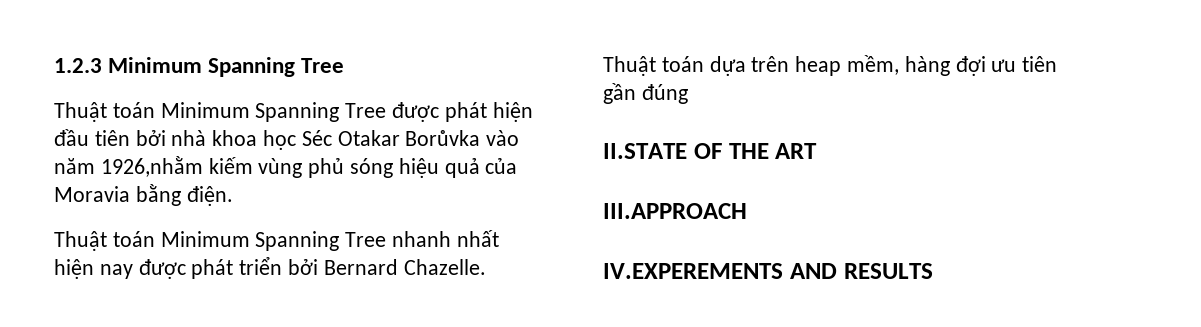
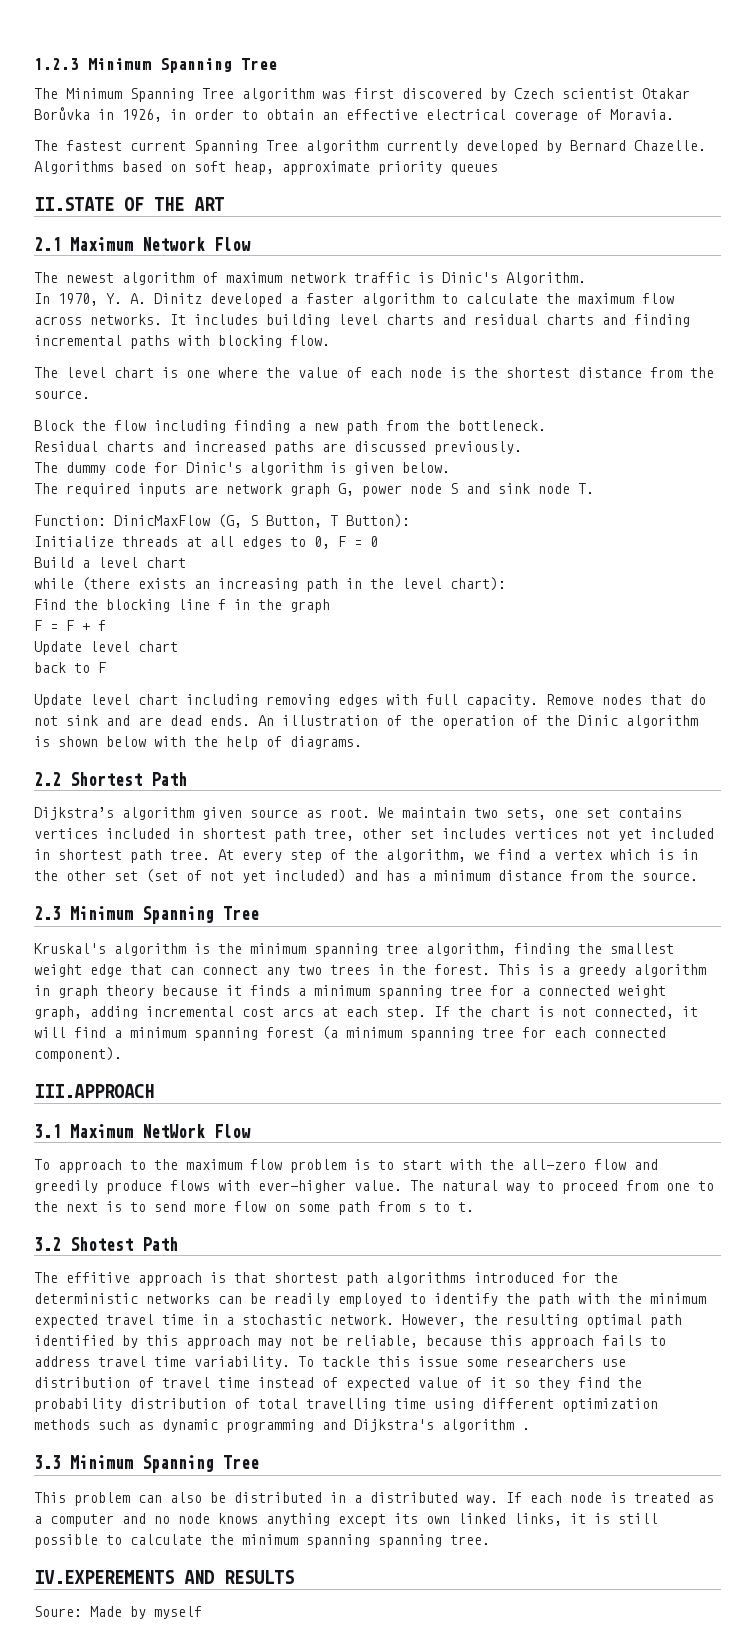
- Thuật toán Minimum Spanning Tree được phát hiện đầu tiên bởi nhà khoa học Séc Otakar Borůvka vào năm 1926,nhằm kiếm vùng phủ sóng hiệu quả của Moravia bằng điện.
- Thuật toán Minimum Spanning Tree nhanh nhất hiện nay được phát triển bởi Bernard Chazelle. Thuật toán dựa trên heap mềm, hàng đợi ưu tiên gần đúng
+ The Minimum Spanning Tree algorithm was first discovered by Czech scientist Otakar Borůvka in 1926, in order to obtain an effective electrical coverage of Moravia.
+ The fastest current Spanning Tree algorithm currently developed by Bernard Chazelle. Algorithms based on soft heap, approximate priority queues
  II.STATE OF THE ART
+ 2.1 Maximum Network Flow
+ The newest algorithm of maximum network traffic is Dinic's Algorithm.
+ In 1970, Y. A. Dinitz developed a faster algorithm to calculate the maximum flow across networks. It includes building level charts and residual charts and finding incremental paths with blocking flow.
+ The level chart is one where the value of each node is the shortest distance from the source.
+ Block the flow including finding a new path from the bottleneck.
+ Residual charts and increased paths are discussed previously.
+ The dummy code for Dinic's algorithm is given below.
+ The required inputs are network graph G, power node S and sink node T.
+ Function: DinicMaxFlow (G, S Button, T Button):
+ Initialize threads at all edges to 0, F = 0
+ Build a level chart
+ while (there exists an increasing path in the level chart):
+ Find the blocking line f in the graph
+ F = F + f
+ Update level chart
+ back to F
+ Update level chart including removing edges with full capacity. Remove nodes that do not sink and are dead ends. An illustration of the operation of the Dinic algorithm is shown below with the help of diagrams.
+ 2.2 Shortest Path
+ Dijkstra’s algorithm given source as root. We maintain two sets, one set contains vertices included in shortest path tree, other set includes vertices not yet included in shortest path tree. At every step of the algorithm, we find a vertex which is in the other set (set of not yet included) and has a minimum distance from the source.
+ 2.3 Minimum Spanning Tree
+ Kruskal's algorithm is the minimum spanning tree algorithm, finding the smallest weight edge that can connect any two trees in the forest. This is a greedy algorithm in graph theory because it finds a minimum spanning tree for a connected weight graph, adding incremental cost arcs at each step. If the chart is not connected, it will find a minimum spanning forest (a minimum spanning tree for each connected component).
  III.APPROACH
+ 3.1 Maximum NetWork Flow
+ To approach to the maximum flow problem is to start with the all-zero flow and greedily produce flows with ever-higher value. The natural way to proceed from one to the next is to send more flow on some path from s to t.
+ 3.2 Shotest Path
+ The effitive approach is that shortest path algorithms introduced for the deterministic networks can be readily employed to identify the path with the minimum expected travel time in a stochastic network. However, the resulting optimal path identified by this approach may not be reliable, because this approach fails to address travel time variability. To tackle this issue some researchers use distribution of travel time instead of expected value of it so they find the probability distribution of total travelling time using different optimization methods such as dynamic programming and Dijkstra's algorithm .
+ 3.3 Minimum Spanning Tree
+ This problem can also be distributed in a distributed way. If each node is treated as a computer and no node knows anything except its own linked links, it is still possible to calculate the minimum spanning spanning tree.
+ Soure: Made by myself

